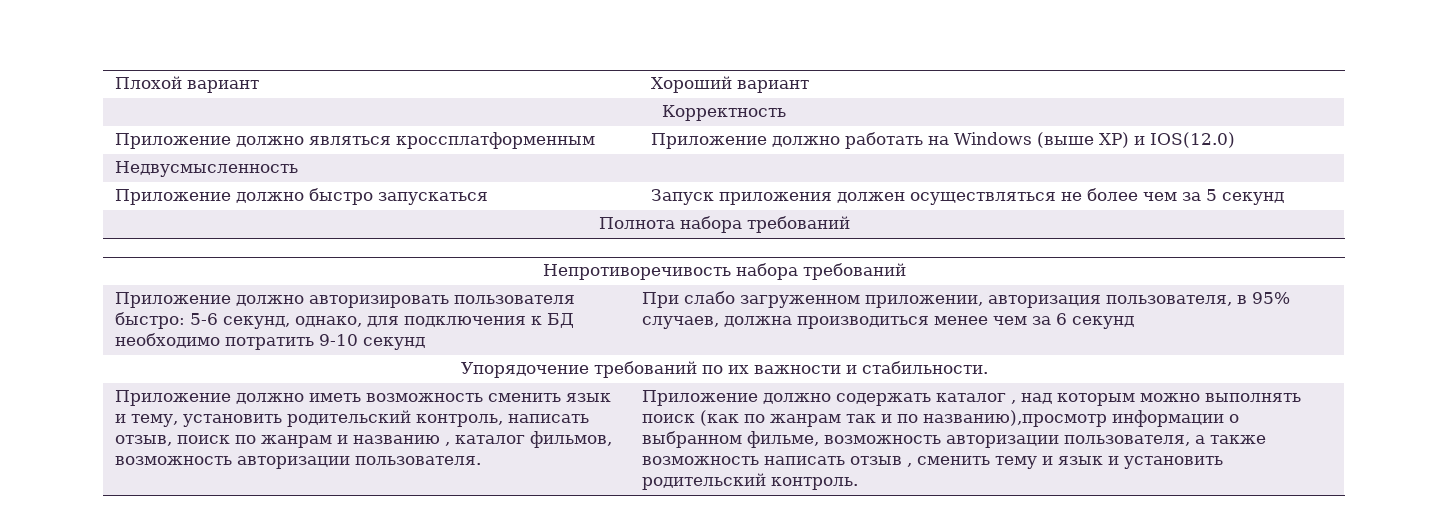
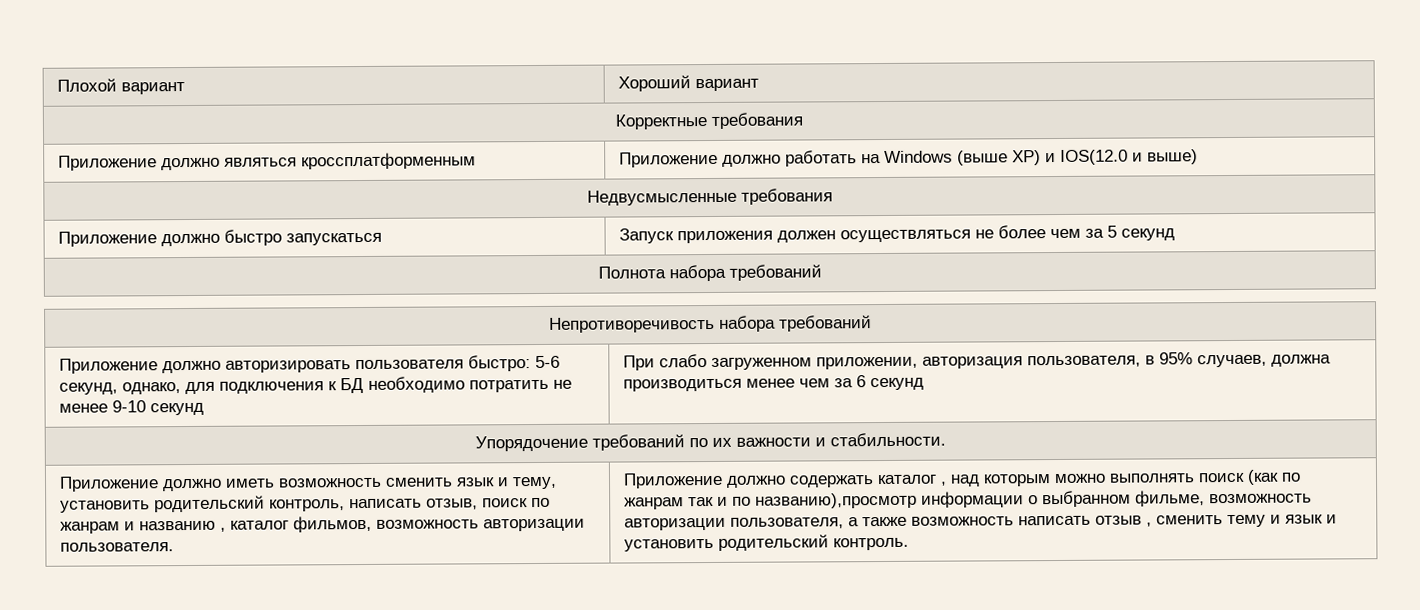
- Корректность
+ Корректные требования
- Приложение должно являться кроссплатформенным | Приложение должно работать на Windows (выше XP) и IOS(12.0)
- Недвусмысленность
+ Приложение должно являться кроссплатформенным | Приложение должно работать на Windows (выше XP) и IOS(12.0 и выше)
+ Недвусмысленные требования
- Приложение должно авторизировать пользователя быстро: 5-6 секунд, однако, для подключения к БД необходимо потратить 9-10 секунд | При слабо загруженном приложении, авторизация пользователя, в 95% случаев, должна производиться менее чем за 6 секунд
+ Приложение должно авторизировать пользователя быстро: 5-6 секунд, однако, для подключения к БД необходимо потратить не менее 9-10 секунд | При слабо загруженном приложении, авторизация пользователя, в 95% случаев, должна производиться менее чем за 6 секунд

